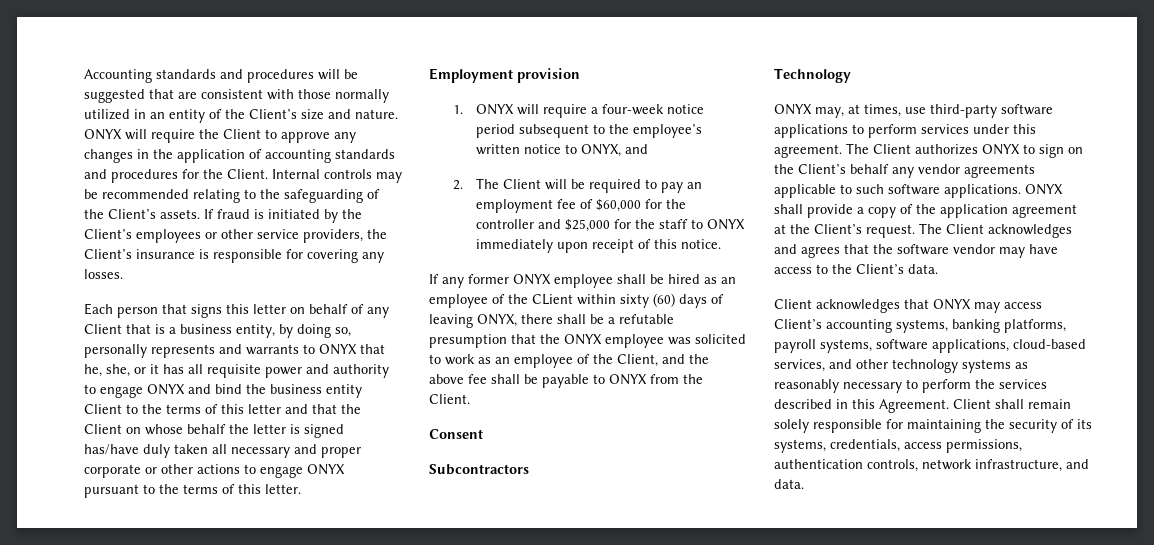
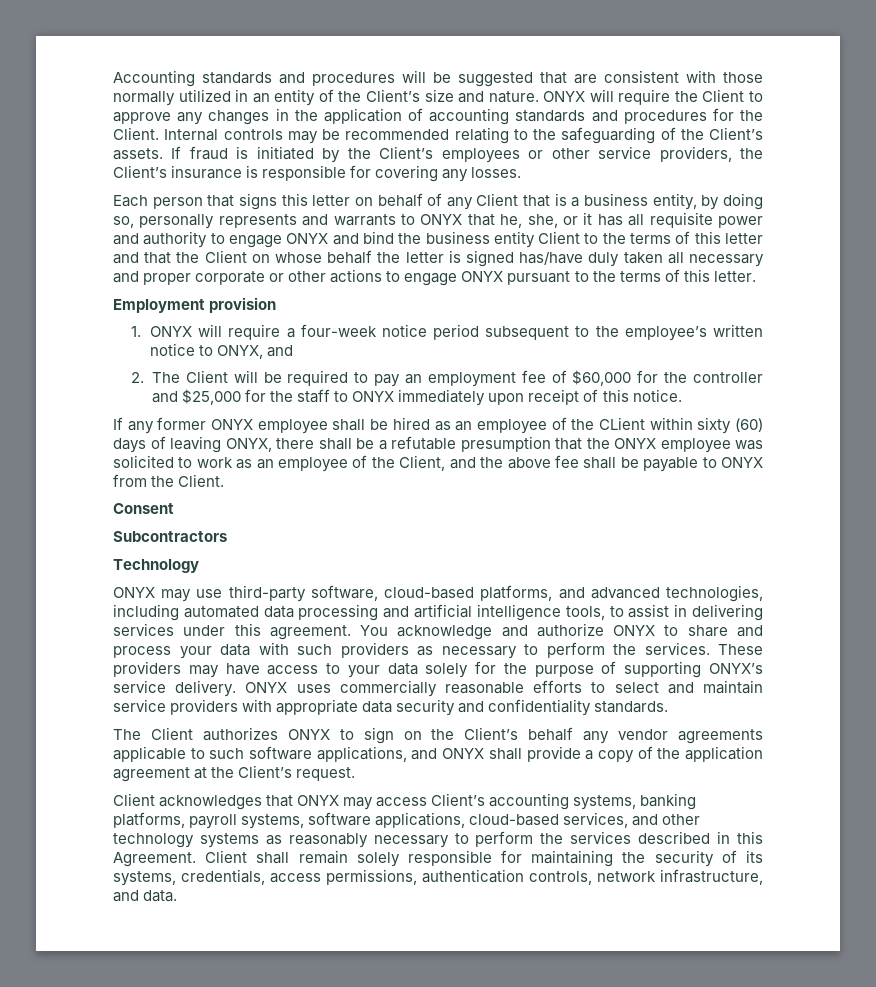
- ONYX may, at times, use third-party software applications to perform services under this agreement. The Client authorizes ONYX to sign on the Client’s behalf any vendor agreements applicable to such software applications. ONYX shall provide a copy of the application agreement at the Client’s request. The Client acknowledges and agrees that the software vendor may have access to the Client’s data.
+ ONYX may use third-party software, cloud-based platforms, and advanced technologies, including automated data processing and artificial intelligence tools, to assist in delivering services under this agreement. You acknowledge and authorize ONYX to share and process your data with such providers as necessary to perform the services. These providers may have access to your data solely for the purpose of supporting ONYX’s service delivery. ONYX uses commercially reasonable efforts to select and maintain service providers with appropriate data security and confidentiality standards.
+ The Client authorizes ONYX to sign on the Client’s behalf any vendor agreements applicable to such software applications, and ONYX shall provide a copy of the application agreement at the Client’s request.

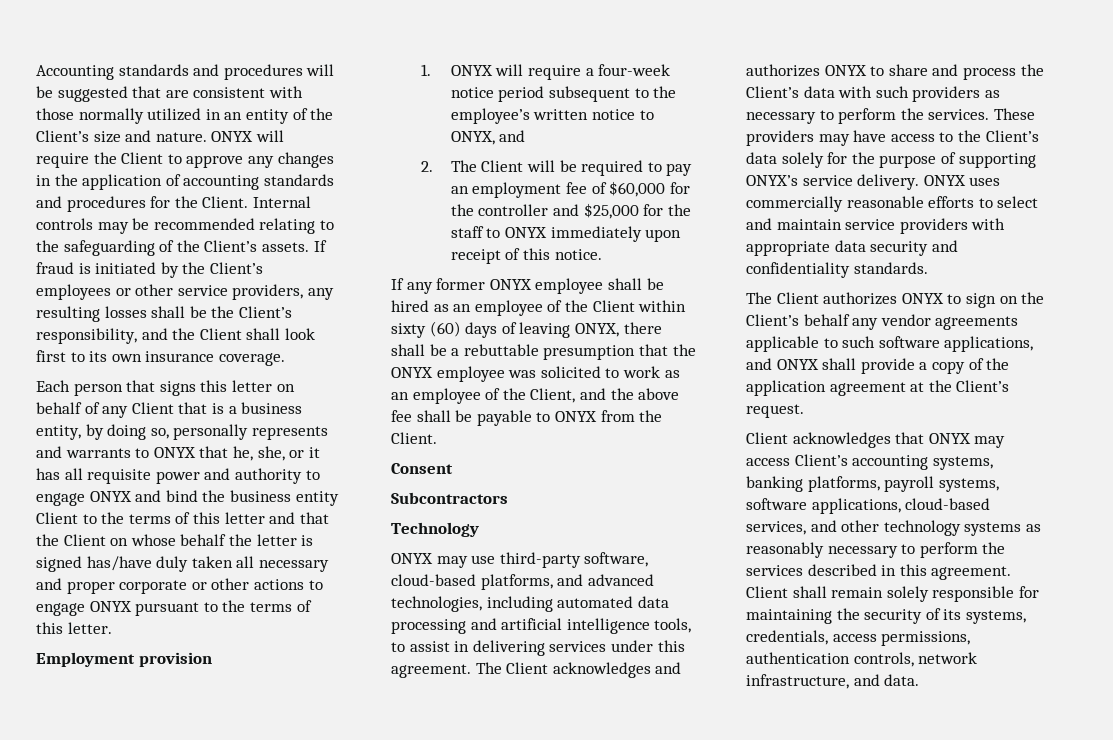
- If fraud is initiated by the Client’s employees or other service providers, the Client’s insurance is responsible for covering any losses.
+ If fraud is initiated by the Client’s employees or other service providers, any resulting losses shall be the Client’s responsibility, and the Client shall look first to its own insurance coverage.
- If any former ONYX employee shall be hired as an employee of the CLient within sixty (60) days of leaving ONYX, there shall be a refutable presumption that the ONYX employee was solicited to work as an employee of the Client, and the above fee shall be payable to ONYX from the Client.
+ If any former ONYX employee shall be hired as an employee of the Client within sixty (60) days of leaving ONYX, there shall be a rebuttable presumption that the ONYX employee was solicited to work as an employee of the Client, and the above fee shall be payable to ONYX from the Client.
- You acknowledge and authorize ONYX to share and process your data with such providers as necessary to perform the services.
+ The Client acknowledges and authorizes ONYX to share and process the Client’s data with such providers as necessary to perform the services.
- These providers may have access to your data solely for the purpose of supporting ONYX’s service delivery.
+ These providers may have access to the Client’s data solely for the purpose of supporting ONYX’s service delivery.
- Client acknowledges that ONYX may access Client’s accounting systems, banking platforms, payroll systems, software applications, cloud-based services, and other technology systems as reasonably necessary to perform the services described in this Agreement.
+ Client acknowledges that ONYX may access Client’s accounting systems, banking platforms, payroll systems, software applications, cloud-based services, and other technology systems as reasonably necessary to perform the services described in this agreement.

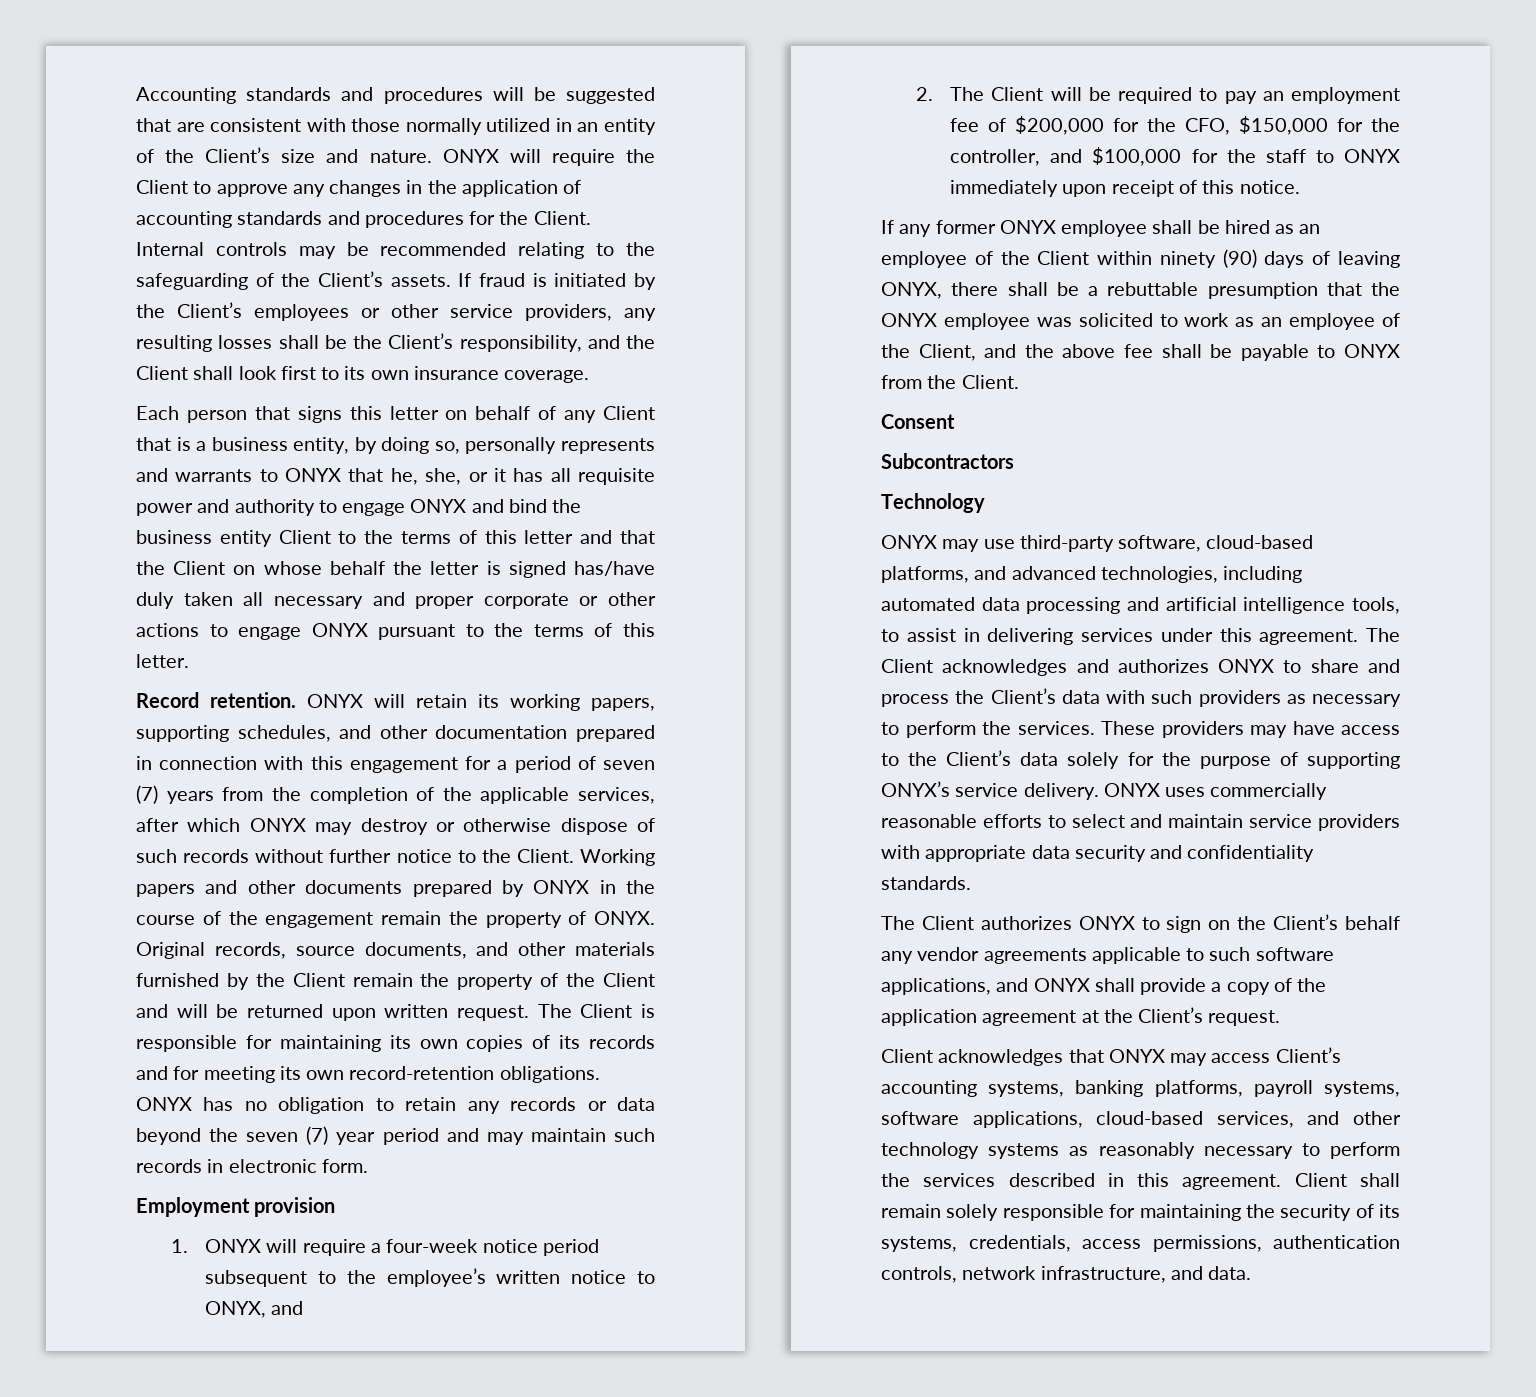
+ Record retention. ONYX will retain its working papers, supporting schedules, and other documentation prepared in connection with this engagement for a period of seven (7) years from the completion of the applicable services, after which ONYX may destroy or otherwise dispose of such records without further notice to the Client. Working papers and other documents prepared by ONYX in the course of the engagement remain the property of ONYX. Original records, source documents, and other materials furnished by the Client remain the property of the Client and will be returned upon written request. The Client is responsible for maintaining its own copies of its records and for meeting its own record-retention obligations. ONYX has no obligation to retain any records or data beyond the seven (7) year period and may maintain such records in electronic form.
- 2. The Client will be required to pay an employment fee of $60,000 for the controller and $25,000 for the staff to ONYX immediately upon receipt of this notice.
+ 2. The Client will be required to pay an employment fee of $200,000 for the CFO, $150,000 for the controller, and $100,000 for the staff to ONYX immediately upon receipt of this notice.
- If any former ONYX employee shall be hired as an employee of the Client within sixty (60) days of leaving ONYX, there shall be a rebuttable presumption that the ONYX employee was solicited to work as an employee of the Client, and the above fee shall be payable to ONYX from the Client.
+ If any former ONYX employee shall be hired as an employee of the Client within ninety (90) days of leaving ONYX, there shall be a rebuttable presumption that the ONYX employee was solicited to work as an employee of the Client, and the above fee shall be payable to ONYX from the Client.

